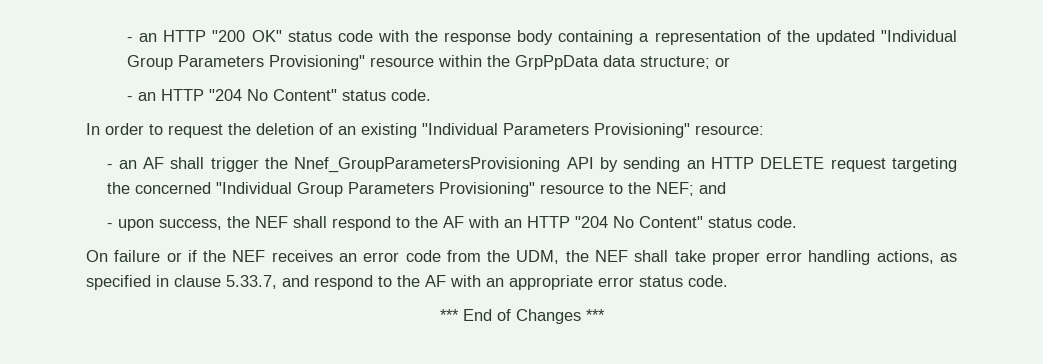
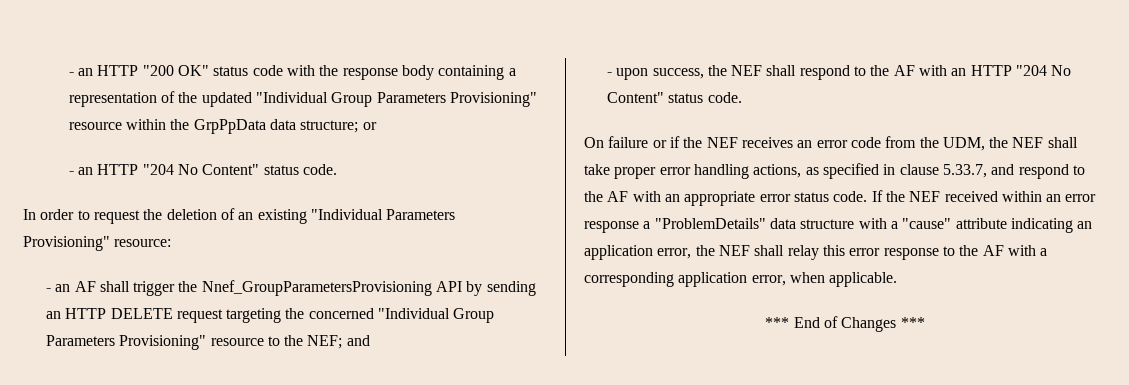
+ If the NEF received within an error response a "ProblemDetails" data structure with a "cause" attribute indicating an application error, the NEF shall relay this error response to the AF with a corresponding application error, when applicable.

